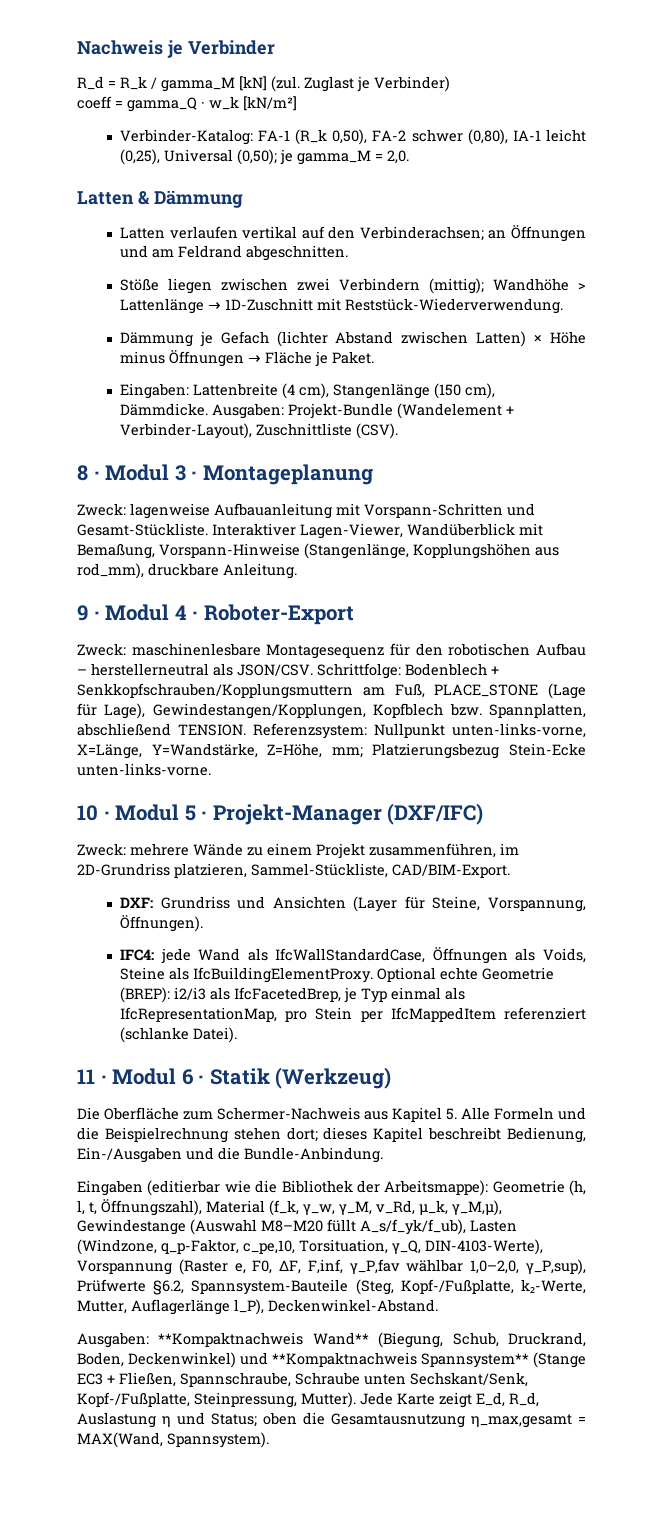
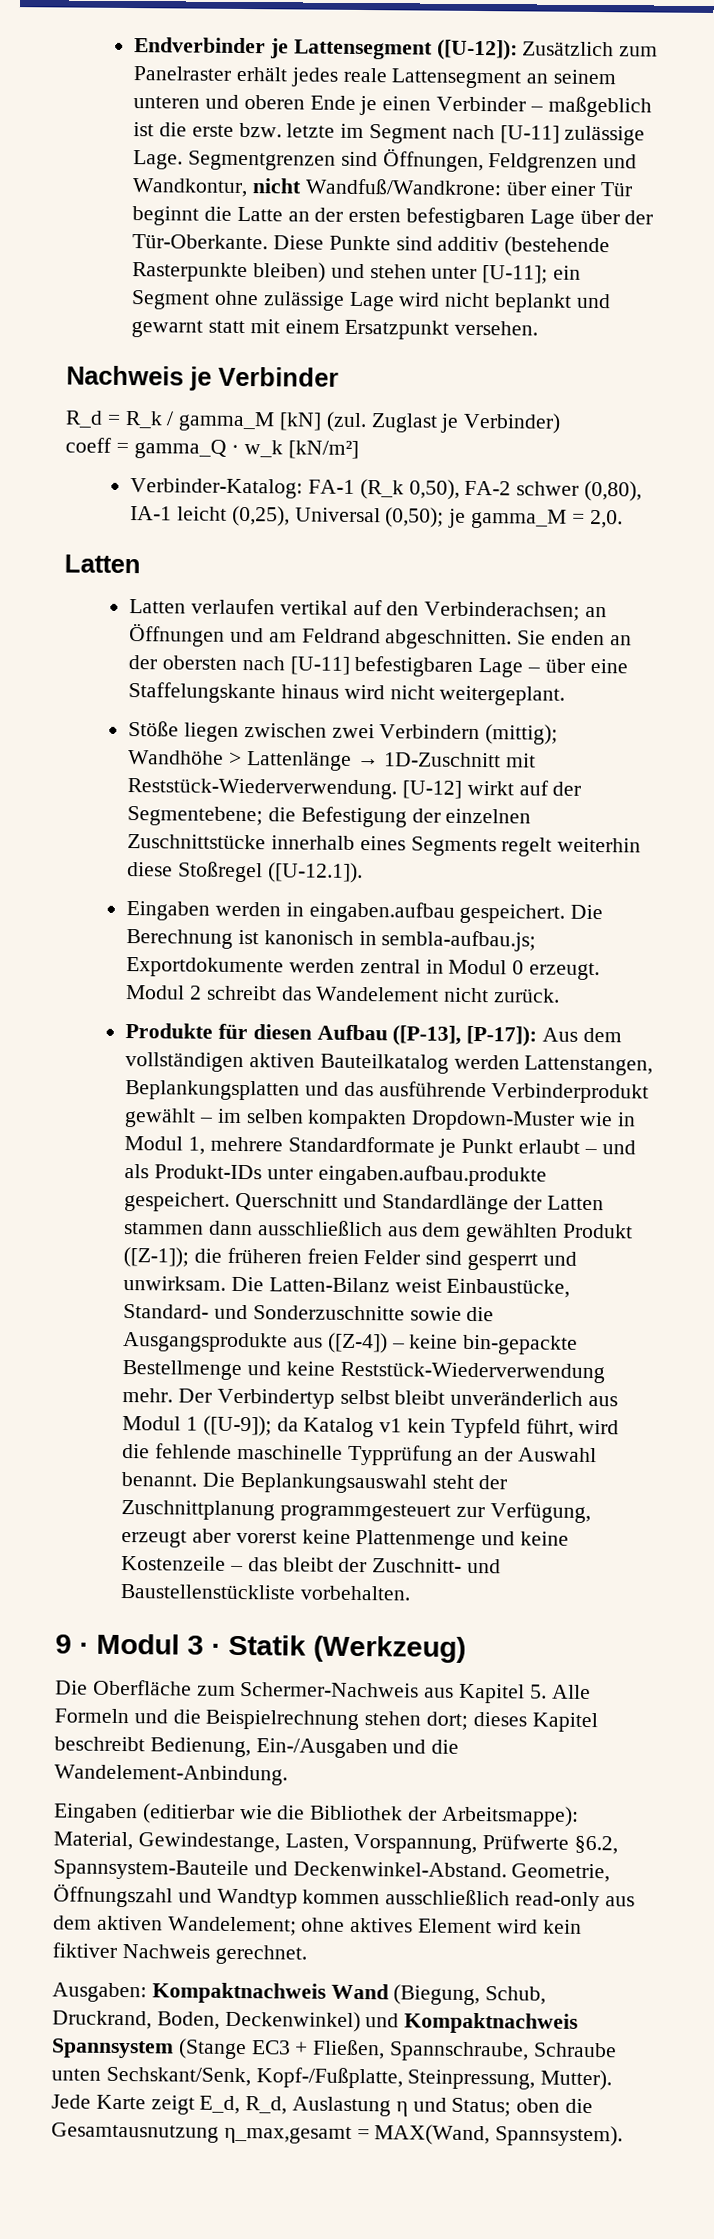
+ Endverbinder je Lattensegment ([U-12]): Zusätzlich zum Panelraster erhält jedes reale Lattensegment an seinem unteren und oberen Ende je einen Verbinder – maßgeblich ist die erste bzw. letzte im Segment nach [U-11] zulässige Lage. Segmentgrenzen sind Öffnungen, Feldgrenzen und Wandkontur, nicht Wandfuß/Wandkrone: über einer Tür beginnt die Latte an der ersten befestigbaren Lage über der Tür-Oberkante. Diese Punkte sind additiv (bestehende Rasterpunkte bleiben) und stehen unter [U-11]; ein Segment ohne zulässige Lage wird nicht beplankt und gewarnt statt mit einem Ersatzpunkt versehen.
  Verbinder-Katalog: FA-1 (R_k 0,50), FA-2 schwer (0,80), IA-1 leicht (0,25), Universal (0,50); je gamma_M = 2,0.
- Latten & Dämmung
+ Latten
+ Sie enden an der obersten nach [U-11] befestigbaren Lage – über eine Staffelungskante hinaus wird nicht weitergeplant.
- Stöße liegen zwischen zwei Verbindern (mittig); Wandhöhe > Lattenlänge → 1D-Zuschnitt mit Reststück-Wiederverwendung.
- Dämmung je Gefach (lichter Abstand zwischen Latten) × Höhe minus Öffnungen → Fläche je Paket.
- Eingaben: Lattenbreite (4 cm), Stangenlänge (150 cm), Dämmdicke. Ausgaben: Projekt-Bundle (Wandelement + Verbinder-Layout), Zuschnittliste (CSV).
- 8 · Modul 3 · Montageplanung
- Zweck: lagenweise Aufbauanleitung mit Vorspann-Schritten und Gesamt-Stückliste. Interaktiver Lagen-Viewer, Wandüberblick mit Bemaßung, Vorspann-Hinweise (Stangenlänge, Kopplungshöhen aus rod_mm), druckbare Anleitung.
- 9 · Modul 4 · Roboter-Export
- Zweck: maschinenlesbare Montagesequenz für den robotischen Aufbau – herstellerneutral als JSON/CSV. Schrittfolge: Bodenblech + Senkkopfschrauben/Kopplungsmuttern am Fuß, PLACE_STONE (Lage für Lage), Gewindestangen/Kopplungen, Kopfblech bzw. Spannplatten, abschließend TENSION. Referenzsystem: Nullpunkt unten-links-vorne, X=Länge, Y=Wandstärke, Z=Höhe, mm; Platzierungsbezug Stein-Ecke unten-links-vorne.
- 10 · Modul 5 · Projekt-Manager (DXF/IFC)
- Zweck: mehrere Wände zu einem Projekt zusammenführen, im 2D-Grundriss platzieren, Sammel-Stückliste, CAD/BIM-Export.
- DXF: Grundriss und Ansichten (Layer für Steine, Vorspannung, Öffnungen).
- IFC4: jede Wand als IfcWallStandardCase, Öffnungen als Voids, Steine als IfcBuildingElementProxy. Optional echte Geometrie (BREP): i2/i3 als IfcFacetedBrep, je Typ einmal als IfcRepresentationMap, pro Stein per IfcMappedItem referenziert (schlanke Datei).
- 11 · Modul 6 · Statik (Werkzeug)
+ Stöße liegen zwischen zwei Verbindern (mittig); Wandhöhe > Lattenlänge → 1D-Zuschnitt mit Reststück-Wiederverwendung. [U-12] wirkt auf der Segmentebene; die Befestigung der einzelnen Zuschnittstücke innerhalb eines Segments regelt weiterhin diese Stoßregel ([U-12.1]).
+ Eingaben werden in eingaben.aufbau gespeichert. Die Berechnung ist kanonisch in sembla-aufbau.js; Exportdokumente werden zentral in Modul 0 erzeugt. Modul 2 schreibt das Wandelement nicht zurück.
+ Produkte für diesen Aufbau ([P-13], [P-17]): Aus dem vollständigen aktiven Bauteilkatalog werden Lattenstangen, Beplankungsplatten und das ausführende Verbinderprodukt gewählt – im selben kompakten Dropdown-Muster wie in Modul 1, mehrere Standardformate je Punkt erlaubt – und als Produkt-IDs unter eingaben.aufbau.produkte gespeichert. Querschnitt und Standardlänge der Latten stammen dann ausschließlich aus dem gewählten Produkt ([Z-1]); die früheren freien Felder sind gesperrt und unwirksam. Die Latten-Bilanz weist Einbaustücke, Standard- und Sonderzuschnitte sowie die Ausgangsprodukte aus ([Z-4]) – keine bin-gepackte Bestellmenge und keine Reststück-Wiederverwendung mehr. Der Verbindertyp selbst bleibt unveränderlich aus Modul 1 ([U-9]); da Katalog v1 kein Typfeld führt, wird die fehlende maschinelle Typprüfung an der Auswahl benannt. Die Beplankungsauswahl steht der Zuschnittplanung programmgesteuert zur Verfügung, erzeugt aber vorerst keine Plattenmenge und keine Kostenzeile – das bleibt der Zuschnitt- und Baustellenstückliste vorbehalten.
+ 9 · Modul 3 · Statik (Werkzeug)
- Die Oberfläche zum Schermer-Nachweis aus Kapitel 5. Alle Formeln und die Beispielrechnung stehen dort; dieses Kapitel beschreibt Bedienung, Ein-/Ausgaben und die Bundle-Anbindung.
+ Die Oberfläche zum Schermer-Nachweis aus Kapitel 5. Alle Formeln und die Beispielrechnung stehen dort; dieses Kapitel beschreibt Bedienung, Ein-/Ausgaben und die Wandelement-Anbindung.
- Eingaben (editierbar wie die Bibliothek der Arbeitsmappe): Geometrie (h, l, t, Öffnungszahl), Material (f_k, γ_w, γ_M, v_Rd, μ_k, γ_M,μ), Gewindestange (Auswahl M8–M20 füllt A_s/f_yk/f_ub), Lasten (Windzone, q_p-Faktor, c_pe,10, Torsituation, γ_Q, DIN-4103-Werte), Vorspannung (Raster e, F0, ΔF, F,inf, γ_P,fav wählbar 1,0–2,0, γ_P,sup), Prüfwerte §6.2, Spannsystem-Bauteile (Steg, Kopf-/Fußplatte, k₂-Werte, Mutter, Auflagerlänge l_P), Deckenwinkel-Abstand.
- Ausgaben: **Kompaktnachweis Wand** (Biegung, Schub, Druckrand, Boden, Deckenwinkel) und **Kompaktnachweis Spannsystem** (Stange EC3 + Fließen, Spannschraube, Schraube unten Sechskant/Senk, Kopf-/Fußplatte, Steinpressung, Mutter).
+ Eingaben (editierbar wie die Bibliothek der Arbeitsmappe): Material, Gewindestange, Lasten, Vorspannung, Prüfwerte §6.2, Spannsystem-Bauteile und Deckenwinkel-Abstand. Geometrie, Öffnungszahl und Wandtyp kommen ausschließlich read-only aus dem aktiven Wandelement; ohne aktives Element wird kein fiktiver Nachweis gerechnet.
+ Ausgaben: Kompaktnachweis Wand (Biegung, Schub, Druckrand, Boden, Deckenwinkel) und Kompaktnachweis Spannsystem (Stange EC3 + Fließen, Spannschraube, Schraube unten Sechskant/Senk, Kopf-/Fußplatte, Steinpressung, Mutter).

